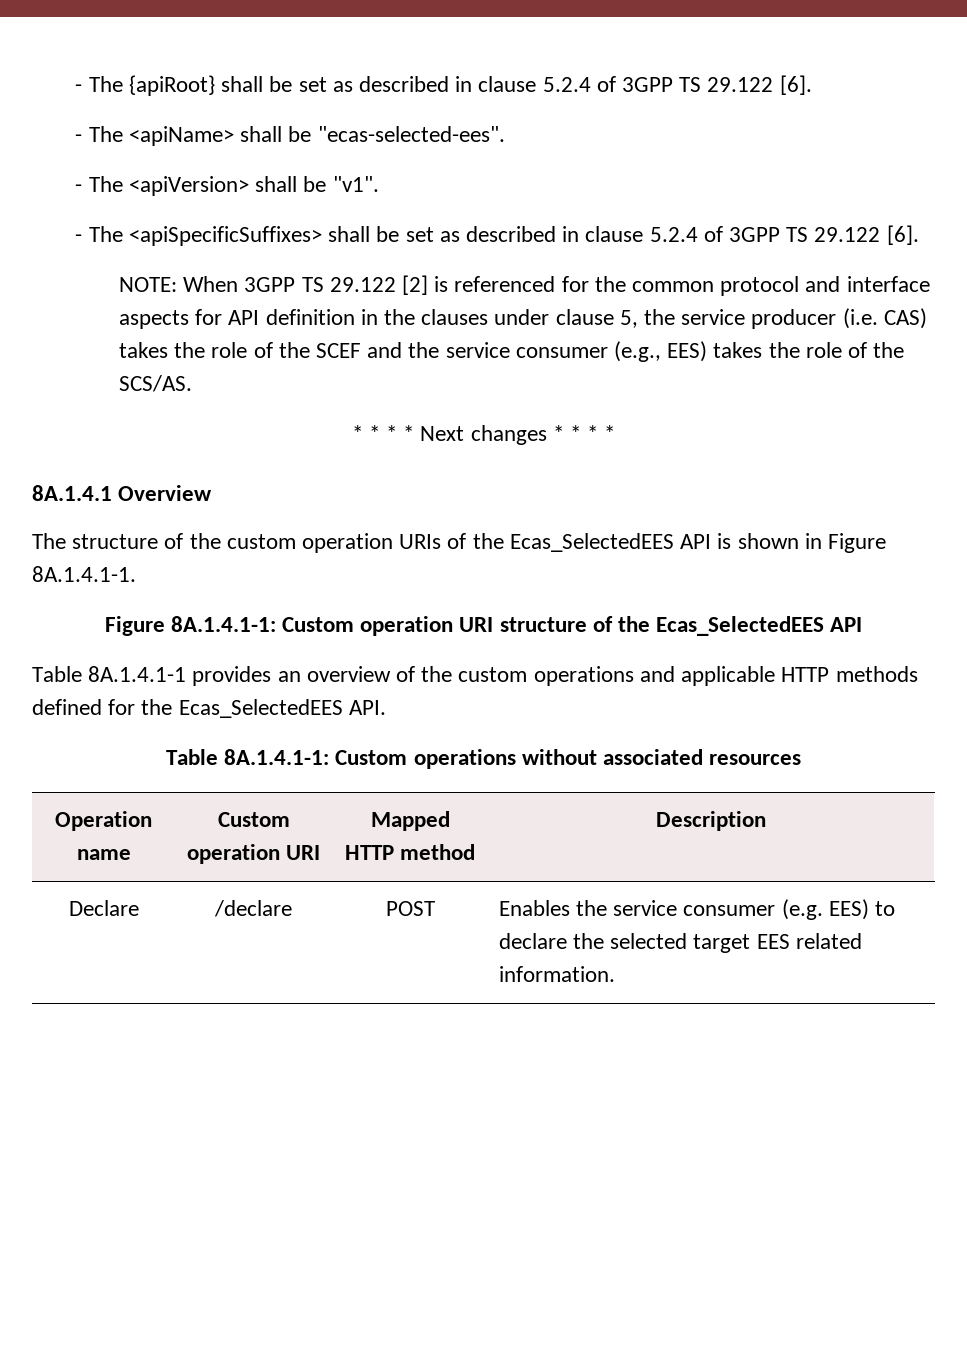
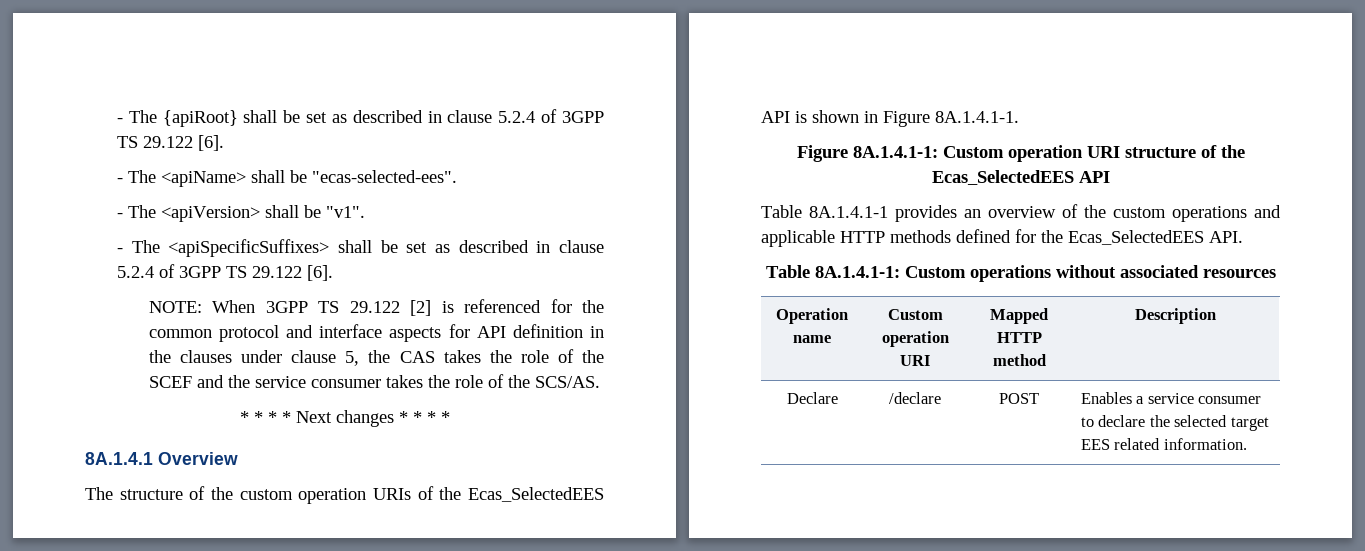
- NOTE: When 3GPP TS 29.122 [2] is referenced for the common protocol and interface aspects for API definition in the clauses under clause 5, the service producer (i.e. CAS) takes the role of the SCEF and the service consumer (e.g., EES) takes the role of the SCS/AS.
+ NOTE: When 3GPP TS 29.122 [2] is referenced for the common protocol and interface aspects for API definition in the clauses under clause 5, the CAS takes the role of the SCEF and the service consumer takes the role of the SCS/AS.
- Declare | /declare | POST | Enables the service consumer (e.g. EES) to declare the selected target EES related information.
+ Declare | /declare | POST | Enables a service consumer to declare the selected target EES related information.

